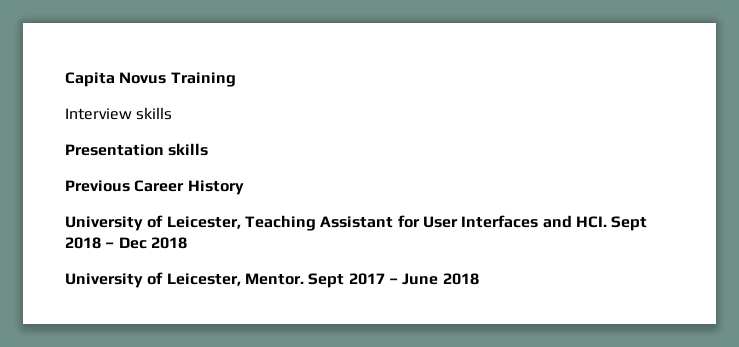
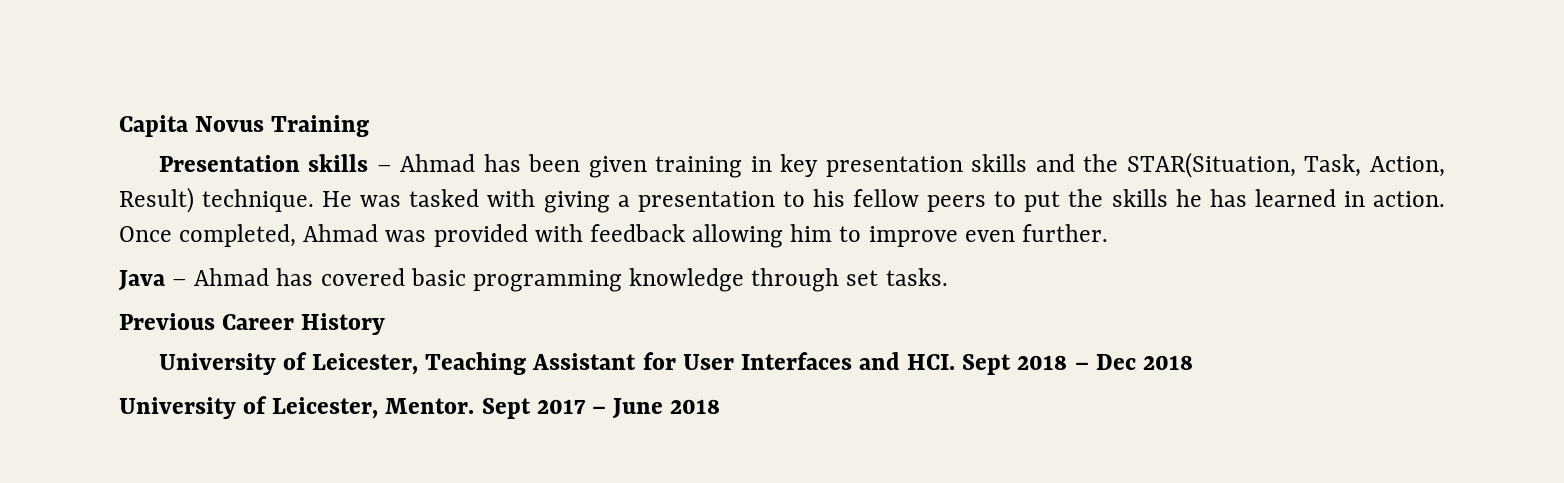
- Interview skills
- Presentation skills
+ Presentation skills – Ahmad has been given training in key presentation skills and the STAR(Situation, Task, Action, Result) technique. He was tasked with giving a presentation to his fellow peers to put the skills he has learned in action. Once completed, Ahmad was provided with feedback allowing him to improve even further.
+ Java – Ahmad has covered basic programming knowledge through set tasks.

